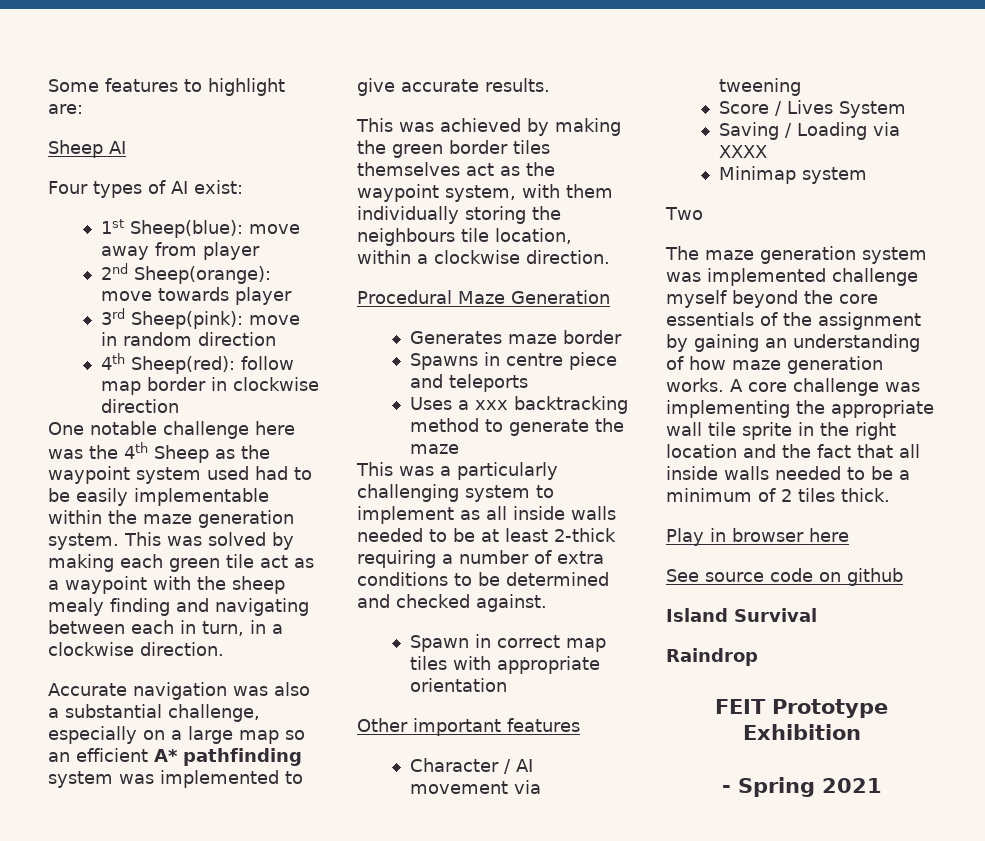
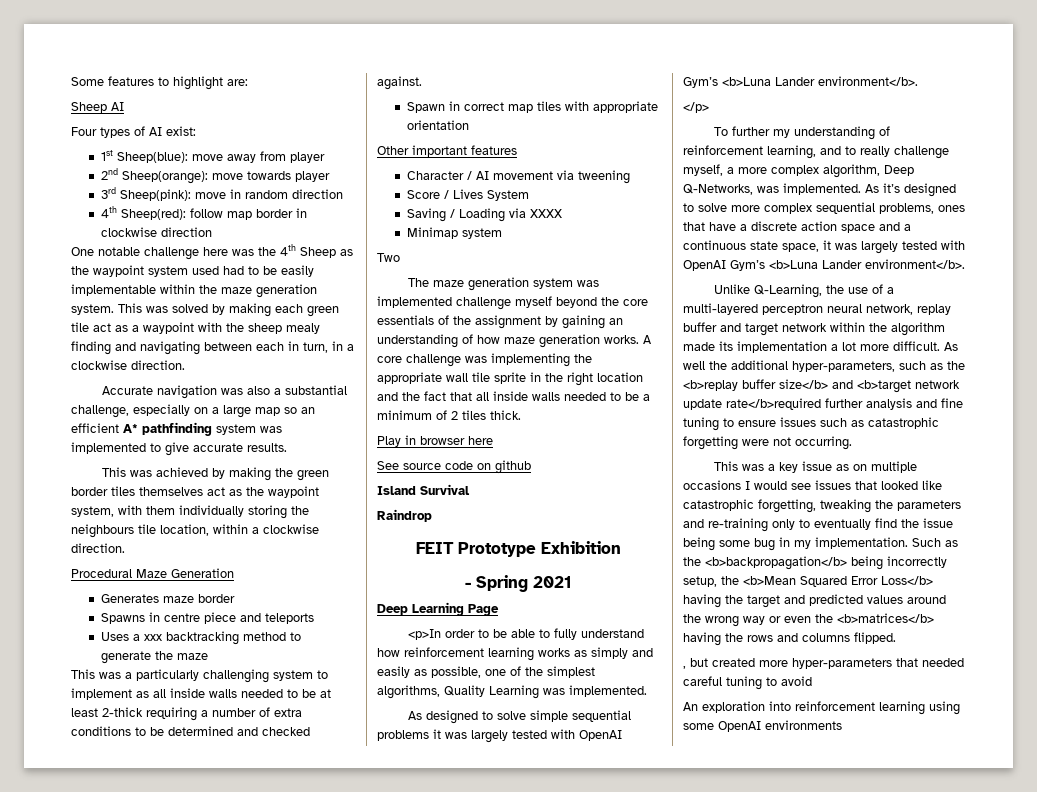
+ Deep Learning Page
+ <p>In order to be able to fully understand how reinforcement learning works as simply and easily as possible, one of the simplest algorithms, Quality Learning was implemented.
+ As designed to solve simple sequential problems it was largely tested with OpenAI Gym’s <b>Luna Lander environment</b>.
+ </p>
+ To further my understanding of reinforcement learning, and to really challenge myself, a more complex algorithm, Deep Q-Networks, was implemented. As it’s designed to solve more complex sequential problems, ones that have a discrete action space and a continuous state space, it was largely tested with OpenAI Gym’s <b>Luna Lander environment</b>.
+ Unlike Q-Learning, the use of a multi-layered perceptron neural network, replay buffer and target network within the algorithm made its implementation a lot more difficult. As well the additional hyper-parameters, such as the <b>replay buffer size</b> and <b>target network update rate</b>required further analysis and fine tuning to ensure issues such as catastrophic forgetting were not occurring.
+ This was a key issue as on multiple occasions I would see issues that looked like catastrophic forgetting, tweaking the parameters and re-training only to eventually find the issue being some bug in my implementation. Such as the <b>backpropagation</b> being incorrectly setup, the <b>Mean Squared Error Loss</b> having the target and predicted values around the wrong way or even the <b>matrices</b> having the rows and columns flipped.
+ , but created more hyper-parameters that needed careful tuning to avoid
+ An exploration into reinforcement learning using some OpenAI environments

